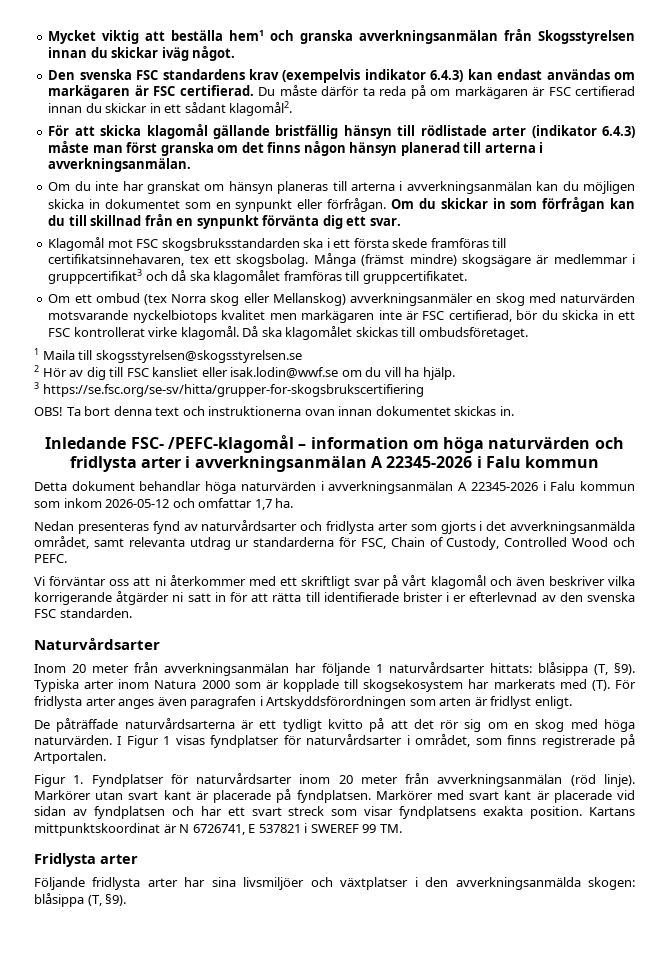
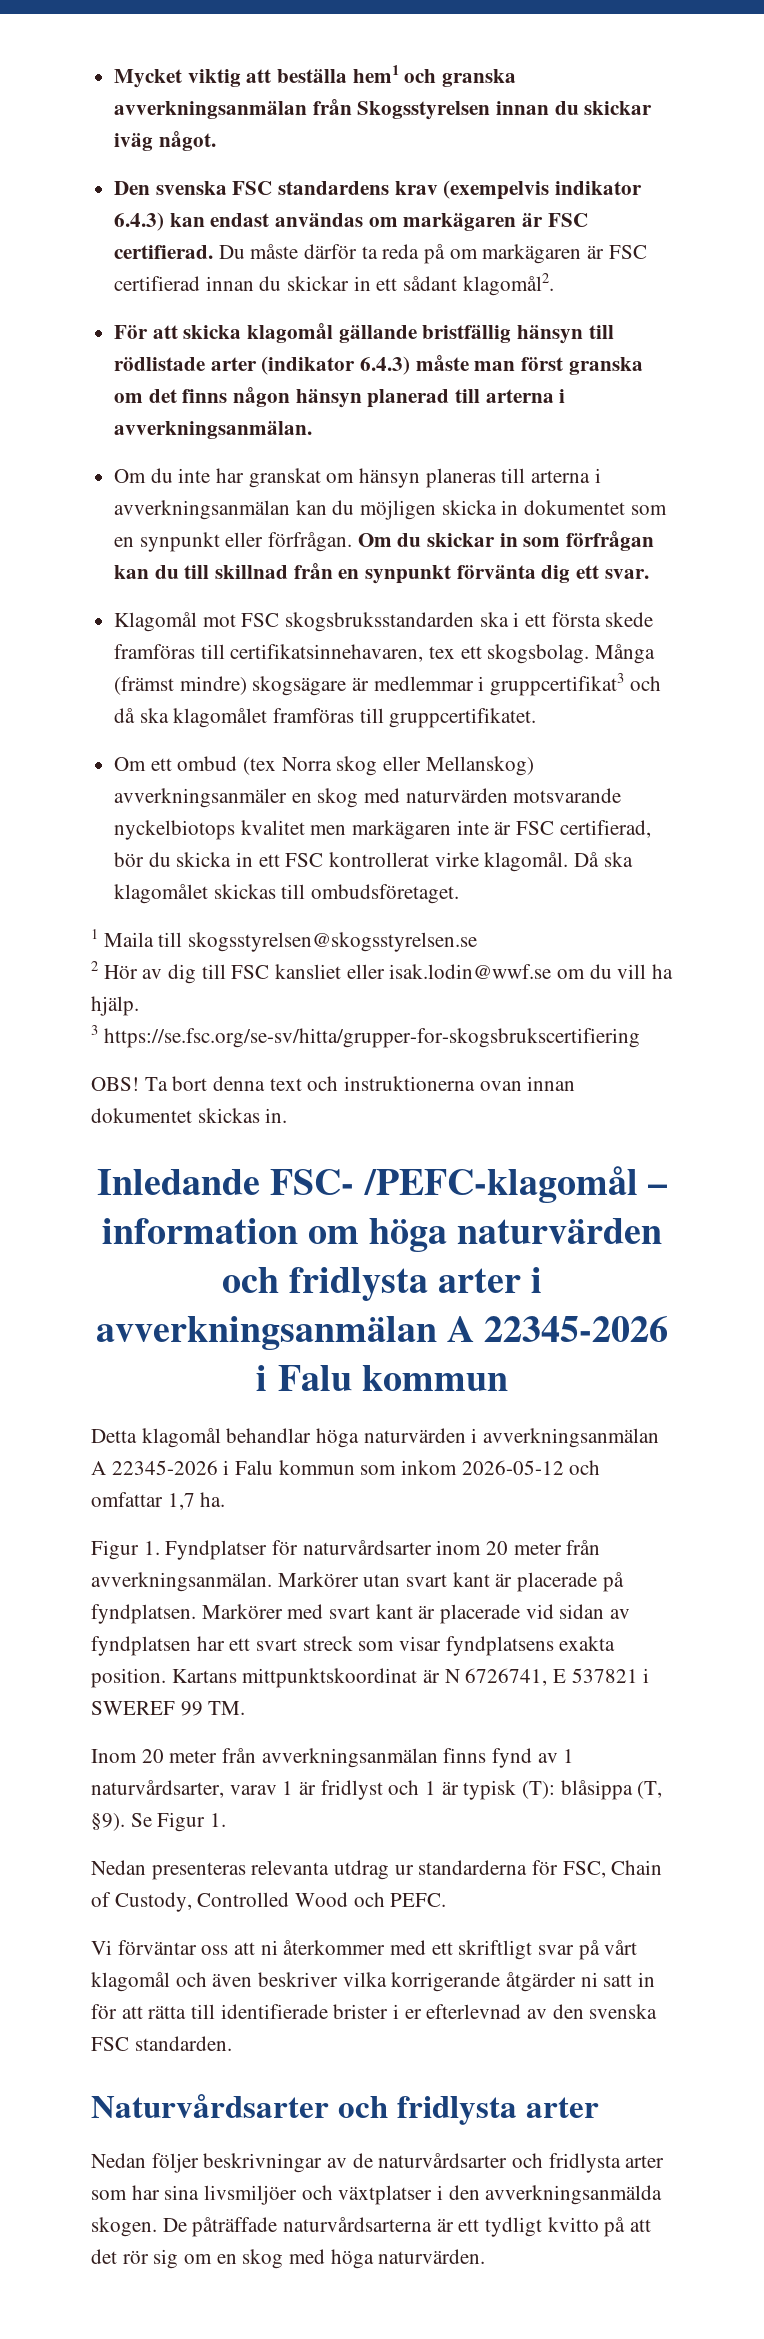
- Detta dokument behandlar höga naturvärden i avverkningsanmälan A 22345-2026 i Falu kommun som inkom 2026-05-12 och omfattar 1,7 ha.
+ Detta klagomål behandlar höga naturvärden i avverkningsanmälan A 22345-2026 i Falu kommun som inkom 2026-05-12 och omfattar 1,7 ha.
- Nedan presenteras fynd av naturvårdsarter och fridlysta arter som gjorts i det avverkningsanmälda området, samt relevanta utdrag ur standarderna för FSC, Chain of Custody, Controlled Wood och PEFC.
+ Figur 1. Fyndplatser för naturvårdsarter inom 20 meter från avverkningsanmälan. Markörer utan svart kant är placerade på fyndplatsen. Markörer med svart kant är placerade vid sidan av fyndplatsen har ett svart streck som visar fyndplatsens exakta position. Kartans mittpunktskoordinat är N 6726741, E 537821 i SWEREF 99 TM.
+ Inom 20 meter från avverkningsanmälan finns fynd av 1 naturvårdsarter, varav 1 är fridlyst och 1 är typisk (T): blåsippa (T, §9). Se Figur 1.
+ Nedan presenteras relevanta utdrag ur standarderna för FSC, Chain of Custody, Controlled Wood och PEFC.
- Naturvårdsarter
- Inom 20 meter från avverkningsanmälan har följande 1 naturvårdsarter hittats: blåsippa (T, §9). Typiska arter inom Natura 2000 som är kopplade till skogsekosystem har markerats med (T). För fridlysta arter anges även paragrafen i Artskyddsförordningen som arten är fridlyst enligt.
- De påträffade naturvårdsarterna är ett tydligt kvitto på att det rör sig om en skog med höga naturvärden. I Figur 1 visas fyndplatser för naturvårdsarter i området, som finns registrerade på Artportalen.
- Figur 1. Fyndplatser för naturvårdsarter inom 20 meter från avverkningsanmälan (röd linje). Markörer utan svart kant är placerade på fyndplatsen. Markörer med svart kant är placerade vid sidan av fyndplatsen och har ett svart streck som visar fyndplatsens exakta position. Kartans mittpunktskoordinat är N 6726741, E 537821 i SWEREF 99 TM.
- Fridlysta arter
- Följande fridlysta arter har sina livsmiljöer och växtplatser i den avverkningsanmälda skogen: blåsippa (T, §9).
+ Naturvårdsarter och fridlysta arter
+ Nedan följer beskrivningar av de naturvårdsarter och fridlysta arter som har sina livsmiljöer och växtplatser i den avverkningsanmälda skogen. De påträffade naturvårdsarterna är ett tydligt kvitto på att det rör sig om en skog med höga naturvärden.

